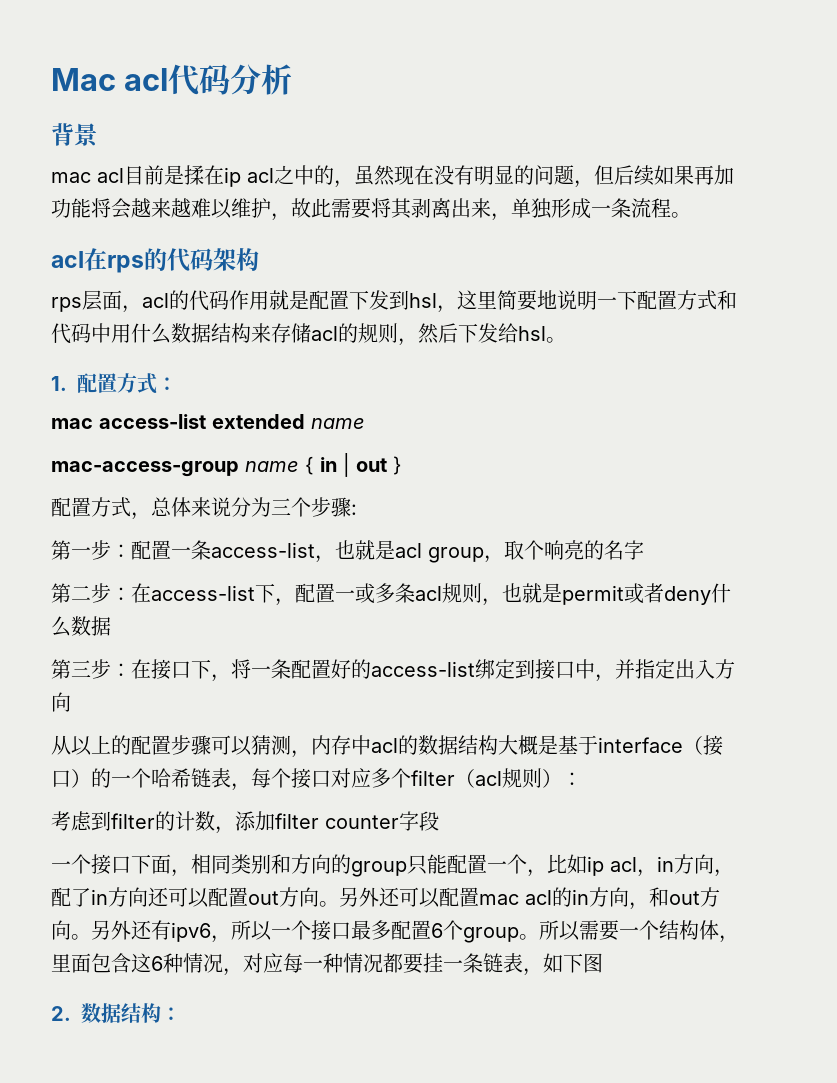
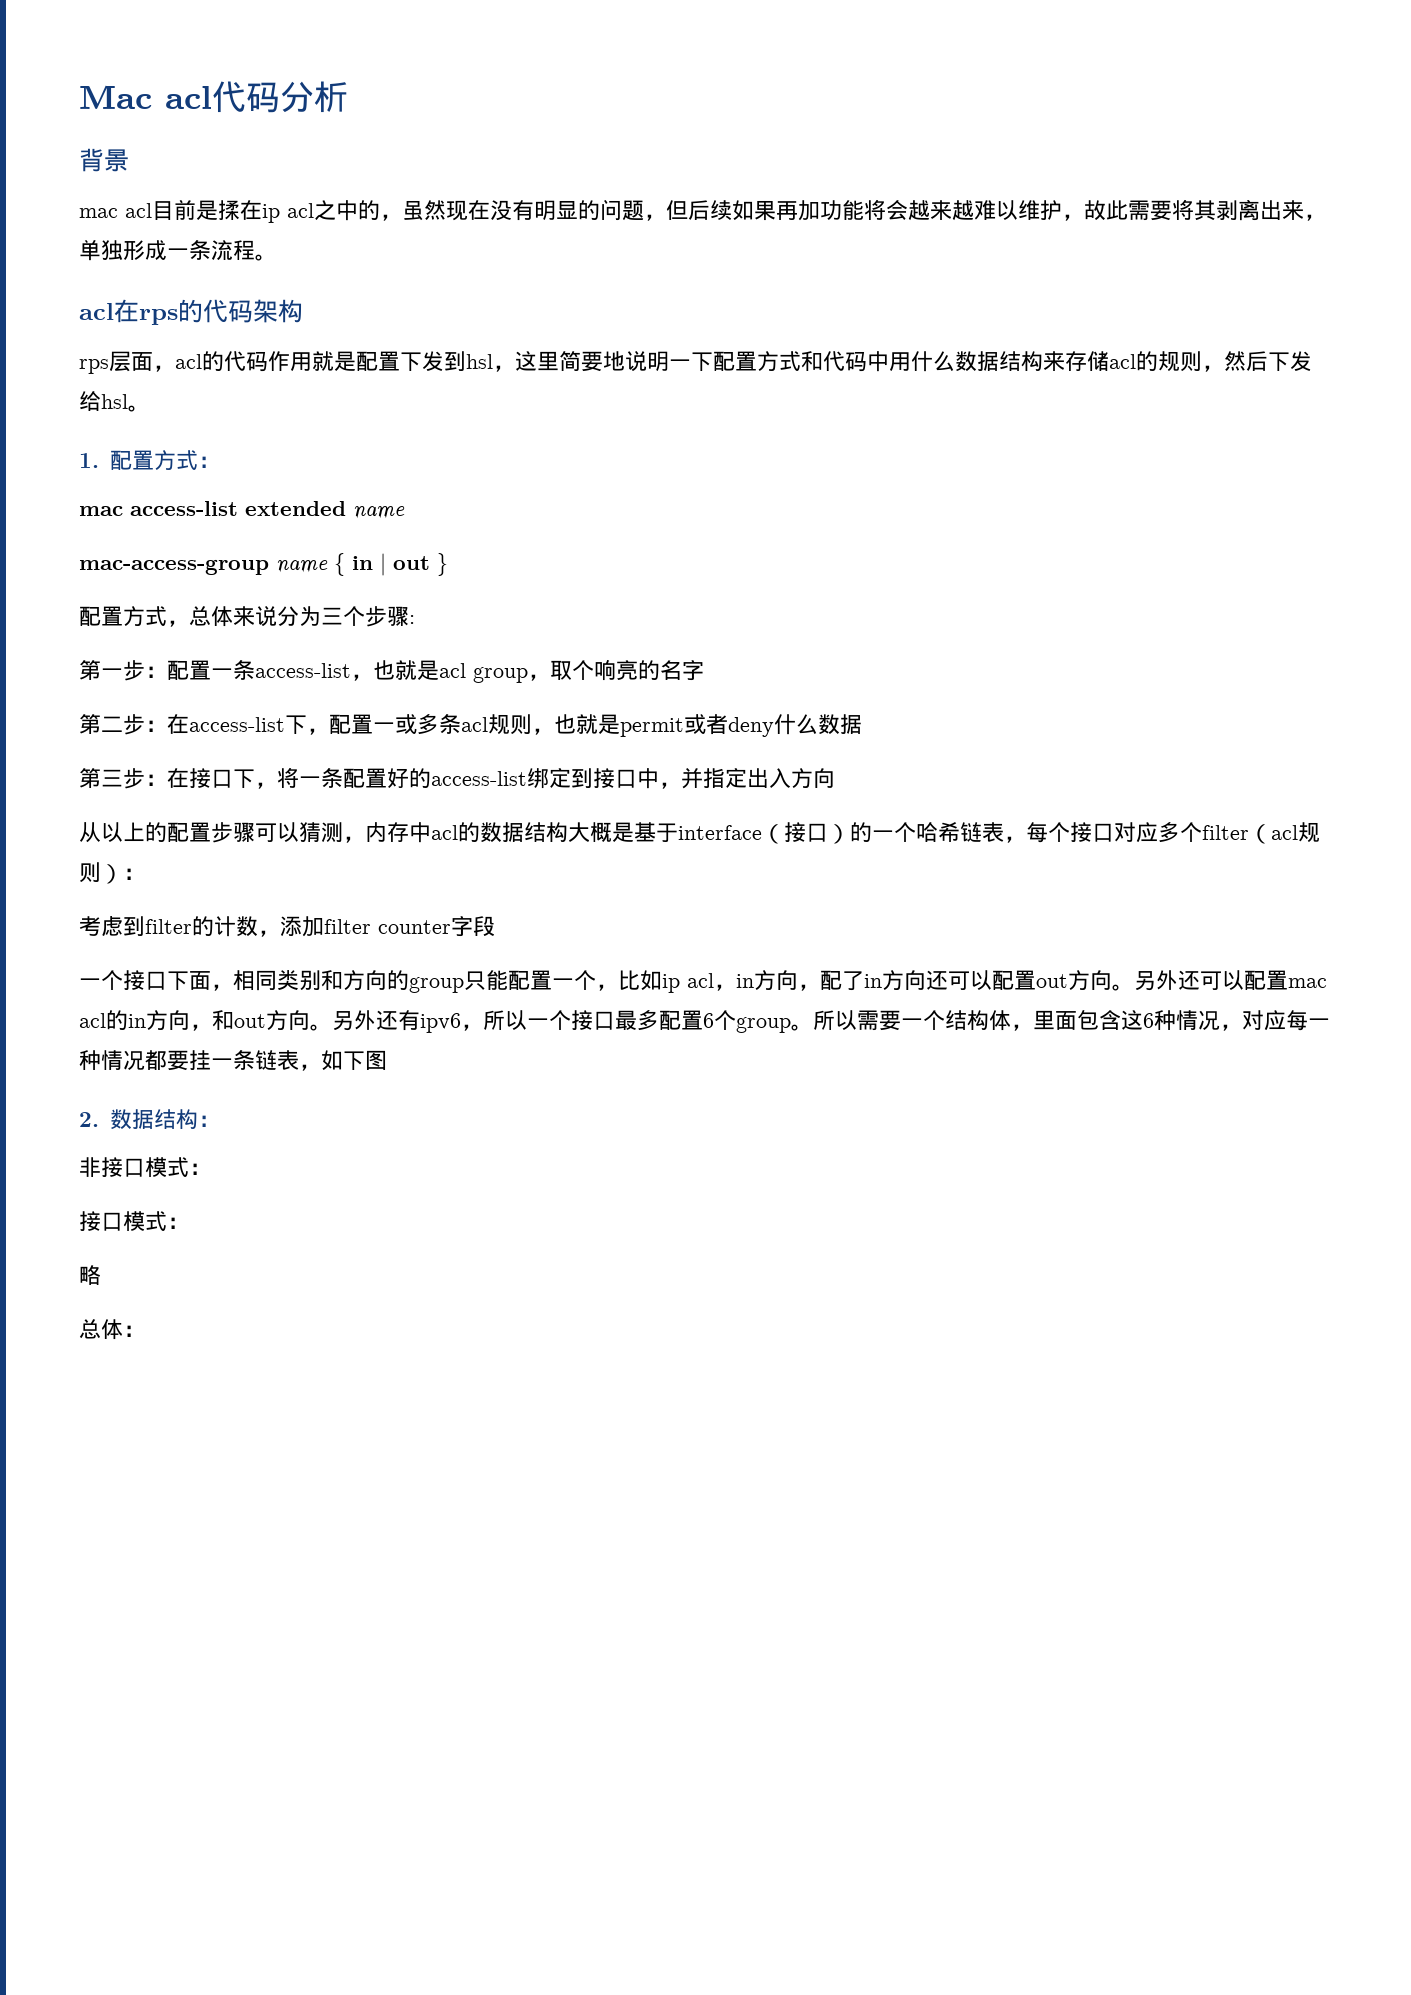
+ 非接口模式：
+ 接口模式：
+ 略
+ 总体：

